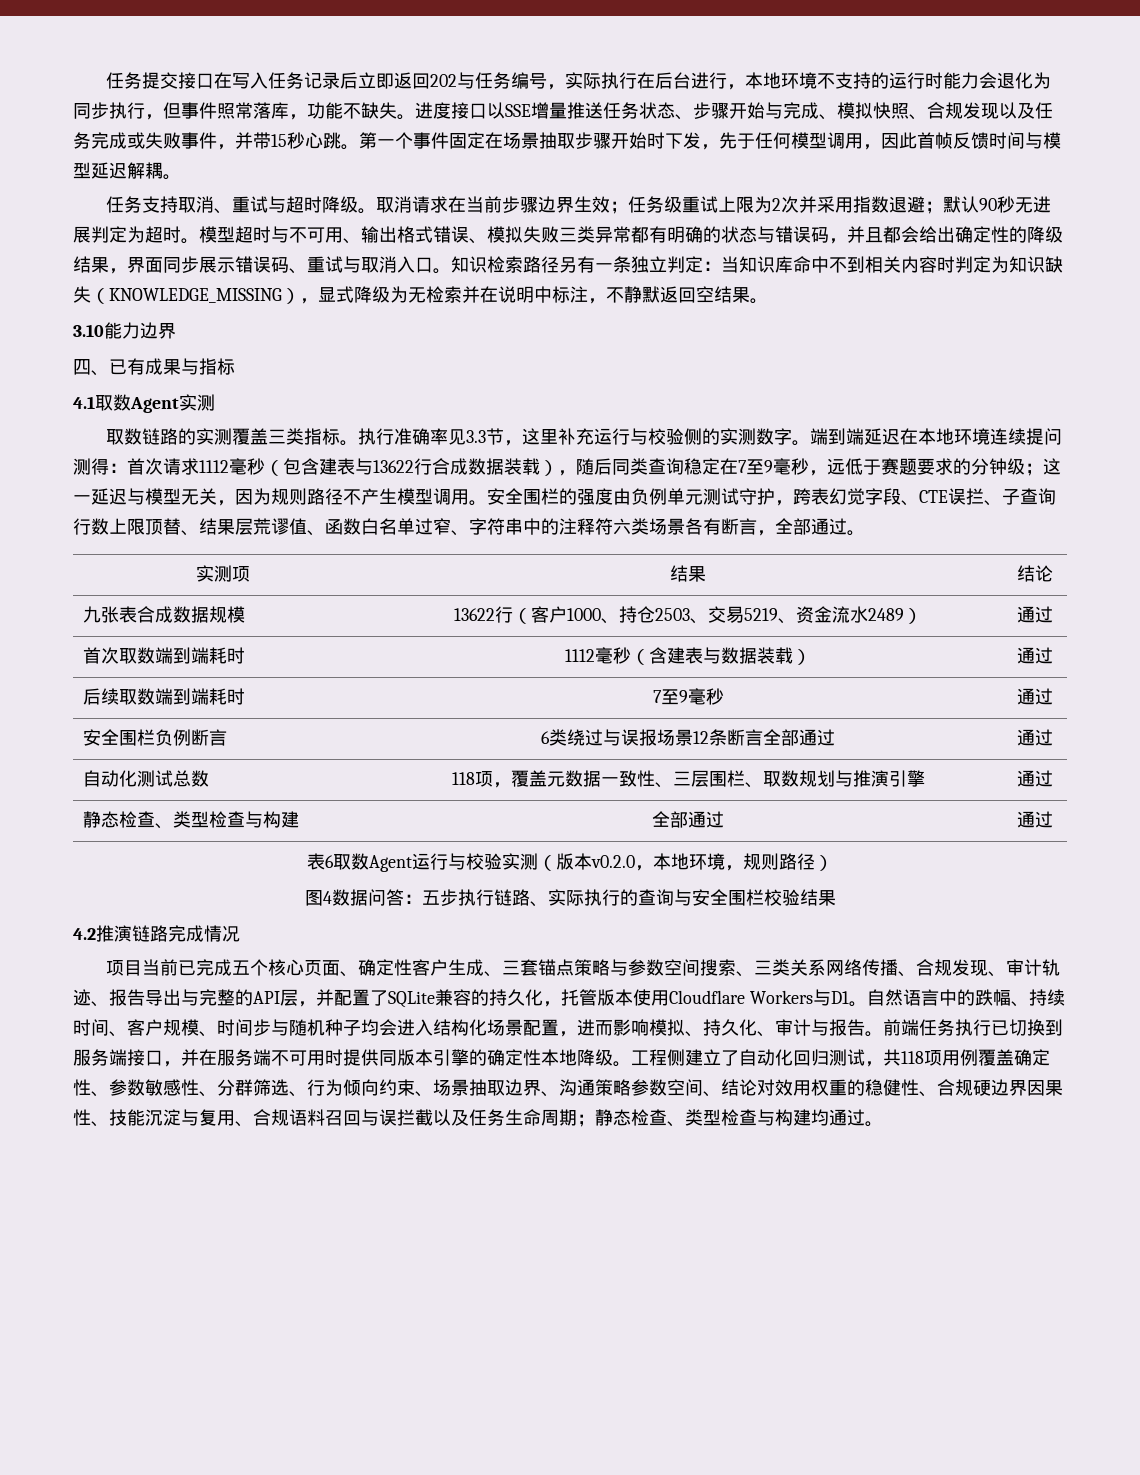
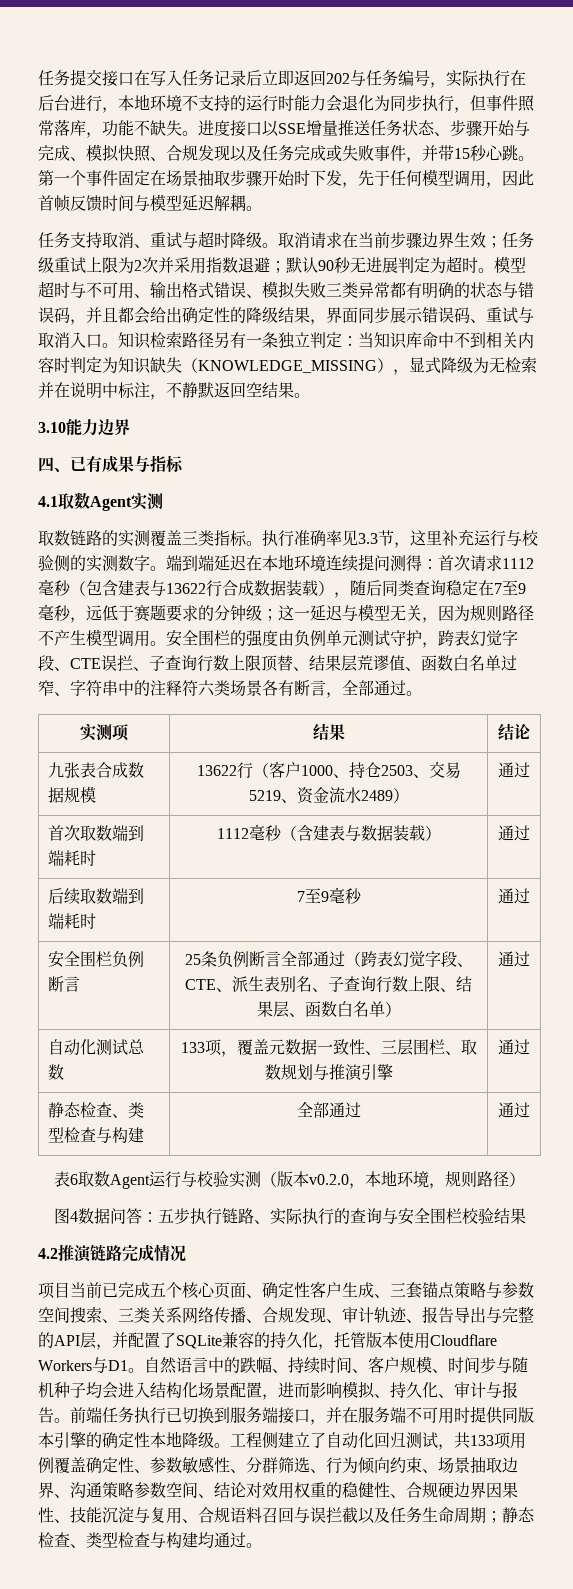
- 安全围栏负例断言 | 6类绕过与误报场景12条断言全部通过 | 通过
+ 安全围栏负例断言 | 25条负例断言全部通过（跨表幻觉字段、CTE、派生表别名、子查询行数上限、结果层、函数白名单） | 通过
- 自动化测试总数 | 118项，覆盖元数据一致性、三层围栏、取数规划与推演引擎 | 通过
+ 自动化测试总数 | 133项，覆盖元数据一致性、三层围栏、取数规划与推演引擎 | 通过
- 工程侧建立了自动化回归测试，共118项用例覆盖确定性、参数敏感性、分群筛选、行为倾向约束、场景抽取边界、沟通策略参数空间、结论对效用权重的稳健性、合规硬边界因果性、技能沉淀与复用、合规语料召回与误拦截以及任务生命周期；
+ 工程侧建立了自动化回归测试，共133项用例覆盖确定性、参数敏感性、分群筛选、行为倾向约束、场景抽取边界、沟通策略参数空间、结论对效用权重的稳健性、合规硬边界因果性、技能沉淀与复用、合规语料召回与误拦截以及任务生命周期；

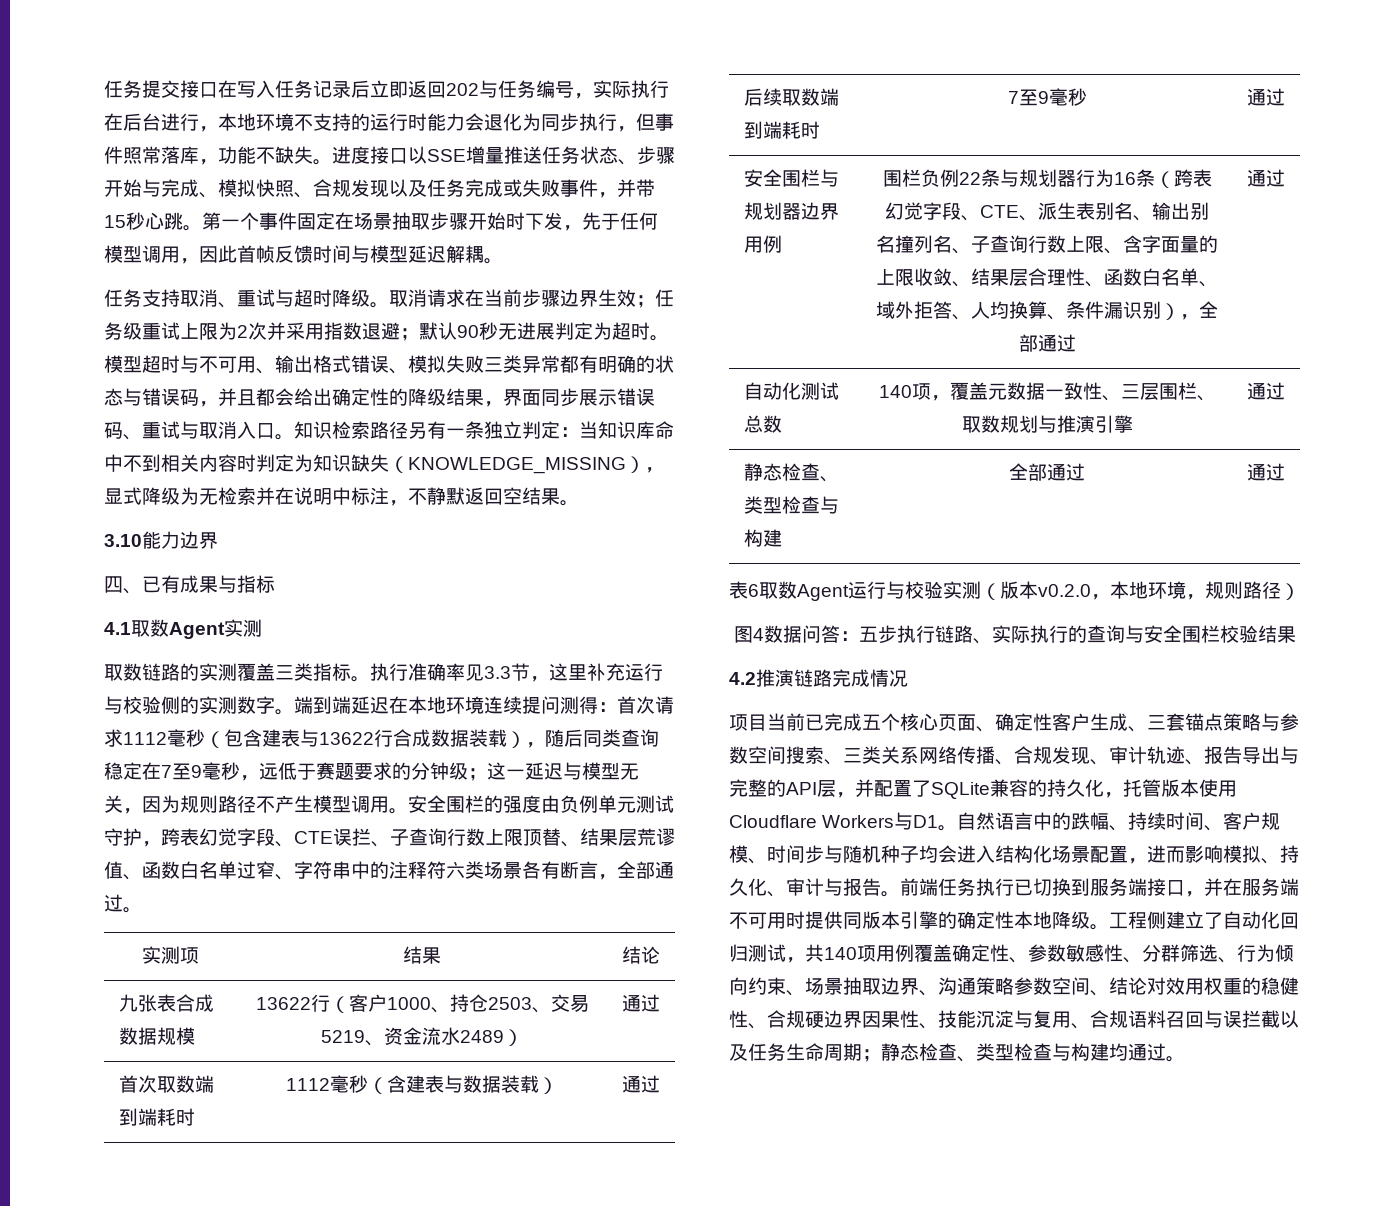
- 安全围栏负例断言 | 25条负例断言全部通过（跨表幻觉字段、CTE、派生表别名、子查询行数上限、结果层、函数白名单）
+ 安全围栏与规划器边界用例 | 围栏负例22条与规划器行为16条（跨表幻觉字段、CTE、派生表别名、输出别名撞列名、子查询行数上限、含字面量的上限收敛、结果层合理性、函数白名单、域外拒答、人均换算、条件漏识别），全部通过
- 自动化测试总数 | 133项，覆盖元数据一致性、三层围栏、取数规划与推演引擎 | 通过
+ 自动化测试总数 | 140项，覆盖元数据一致性、三层围栏、取数规划与推演引擎 | 通过
- 工程侧建立了自动化回归测试，共133项用例覆盖确定性、参数敏感性、分群筛选、行为倾向约束、场景抽取边界、沟通策略参数空间、结论对效用权重的稳健性、合规硬边界因果性、技能沉淀与复用、合规语料召回与误拦截以及任务生命周期；
+ 工程侧建立了自动化回归测试，共140项用例覆盖确定性、参数敏感性、分群筛选、行为倾向约束、场景抽取边界、沟通策略参数空间、结论对效用权重的稳健性、合规硬边界因果性、技能沉淀与复用、合规语料召回与误拦截以及任务生命周期；

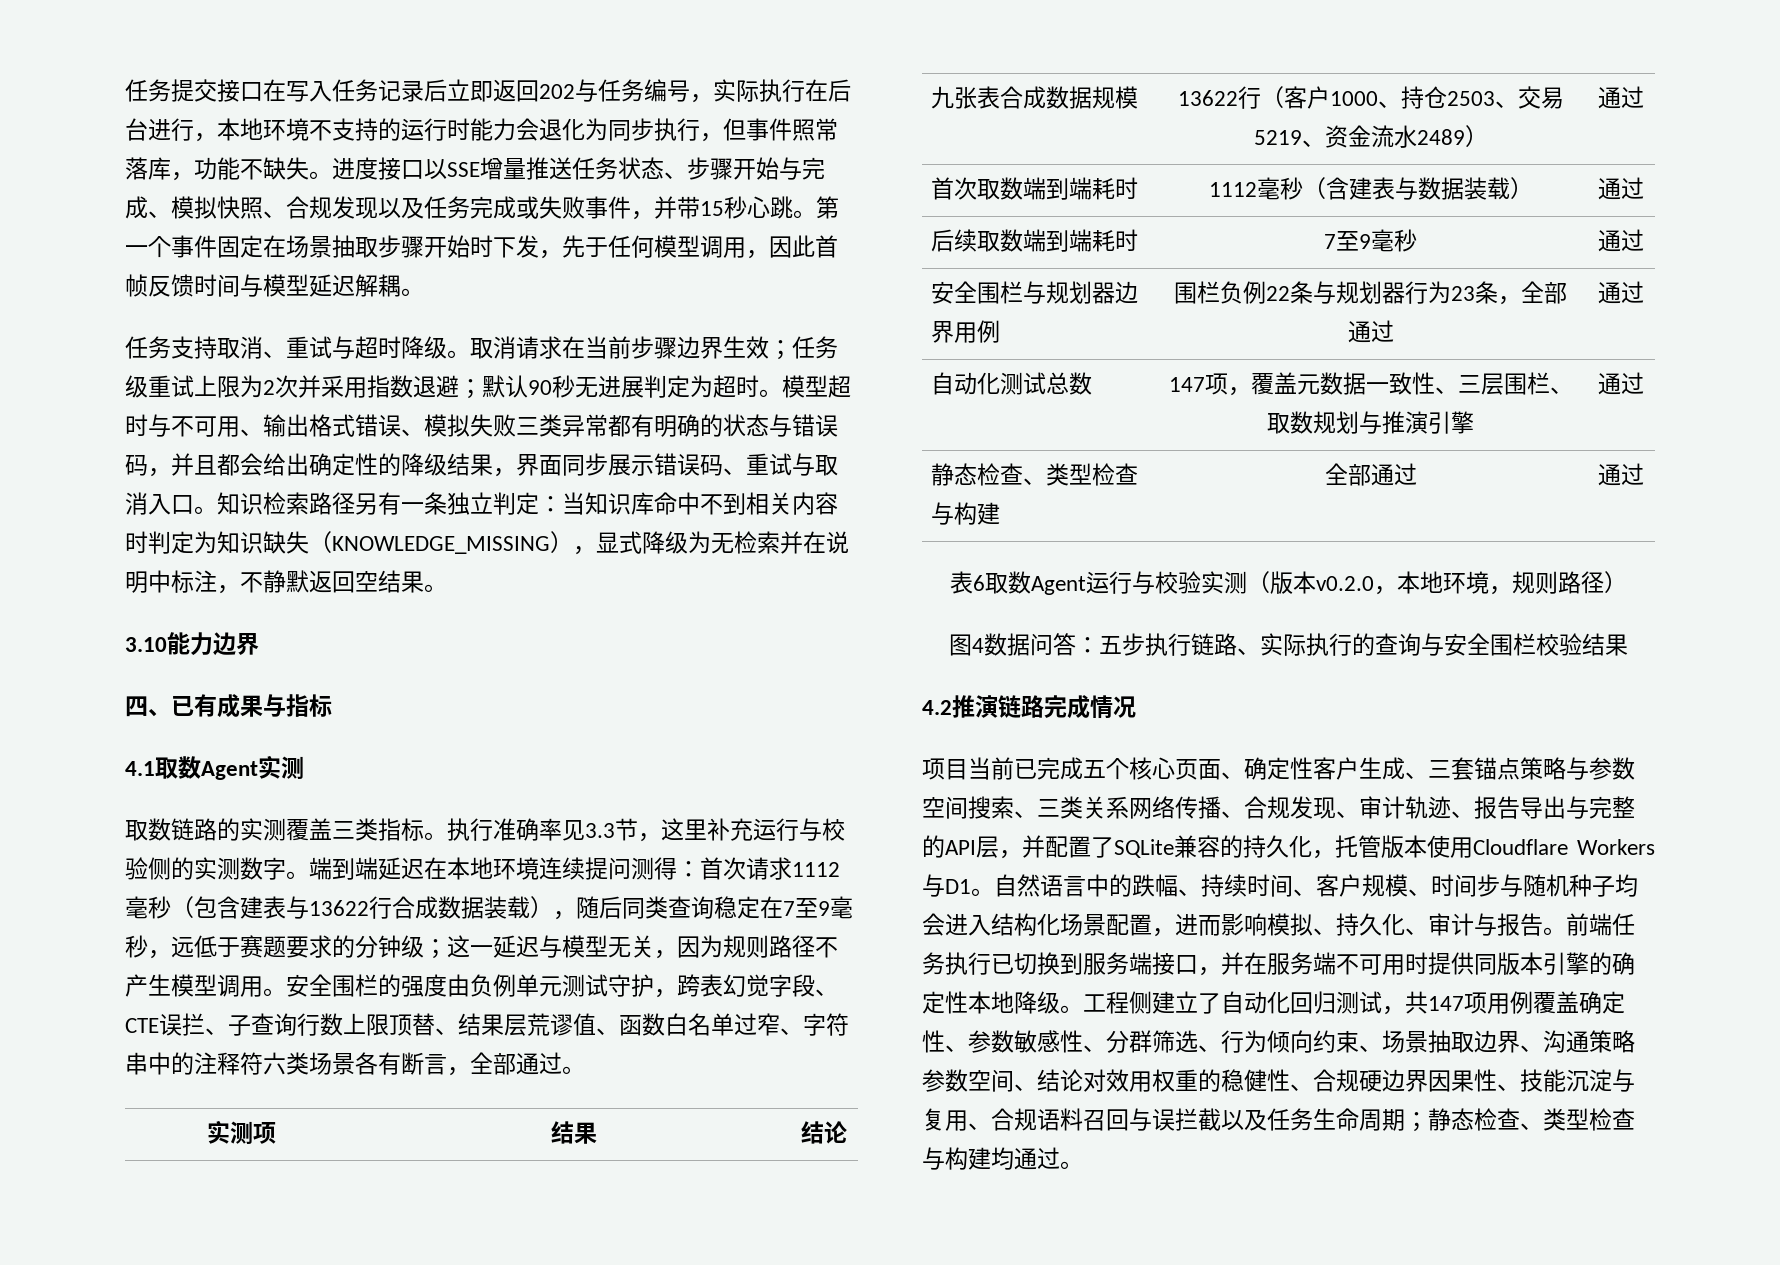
- 围栏负例22条与规划器行为16条（跨表幻觉字段、CTE、派生表别名、输出别名撞列名、子查询行数上限、含字面量的上限收敛、结果层合理性、函数白名单、域外拒答、人均换算、条件漏识别），全部通过
+ 围栏负例22条与规划器行为23条，全部通过
- 自动化测试总数 | 140项，覆盖元数据一致性、三层围栏、取数规划与推演引擎 | 通过
+ 自动化测试总数 | 147项，覆盖元数据一致性、三层围栏、取数规划与推演引擎 | 通过
- 工程侧建立了自动化回归测试，共140项用例覆盖确定性、参数敏感性、分群筛选、行为倾向约束、场景抽取边界、沟通策略参数空间、结论对效用权重的稳健性、合规硬边界因果性、技能沉淀与复用、合规语料召回与误拦截以及任务生命周期；
+ 工程侧建立了自动化回归测试，共147项用例覆盖确定性、参数敏感性、分群筛选、行为倾向约束、场景抽取边界、沟通策略参数空间、结论对效用权重的稳健性、合规硬边界因果性、技能沉淀与复用、合规语料召回与误拦截以及任务生命周期；

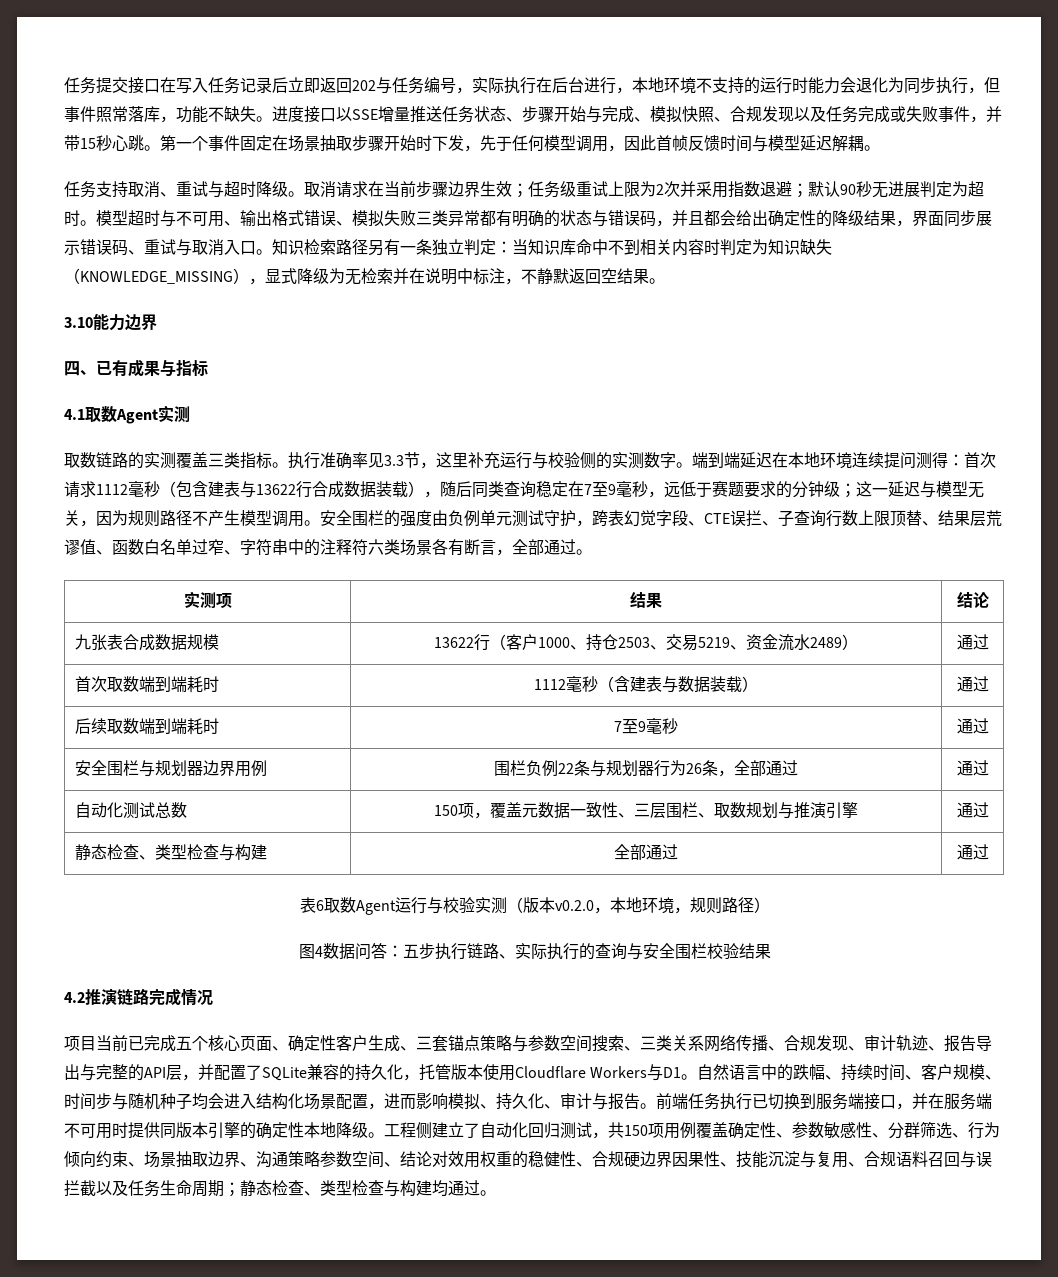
- 安全围栏与规划器边界用例 | 围栏负例22条与规划器行为23条，全部通过 | 通过
+ 安全围栏与规划器边界用例 | 围栏负例22条与规划器行为26条，全部通过 | 通过
- 自动化测试总数 | 147项，覆盖元数据一致性、三层围栏、取数规划与推演引擎 | 通过
+ 自动化测试总数 | 150项，覆盖元数据一致性、三层围栏、取数规划与推演引擎 | 通过
- 工程侧建立了自动化回归测试，共147项用例覆盖确定性、参数敏感性、分群筛选、行为倾向约束、场景抽取边界、沟通策略参数空间、结论对效用权重的稳健性、合规硬边界因果性、技能沉淀与复用、合规语料召回与误拦截以及任务生命周期；
+ 工程侧建立了自动化回归测试，共150项用例覆盖确定性、参数敏感性、分群筛选、行为倾向约束、场景抽取边界、沟通策略参数空间、结论对效用权重的稳健性、合规硬边界因果性、技能沉淀与复用、合规语料召回与误拦截以及任务生命周期；

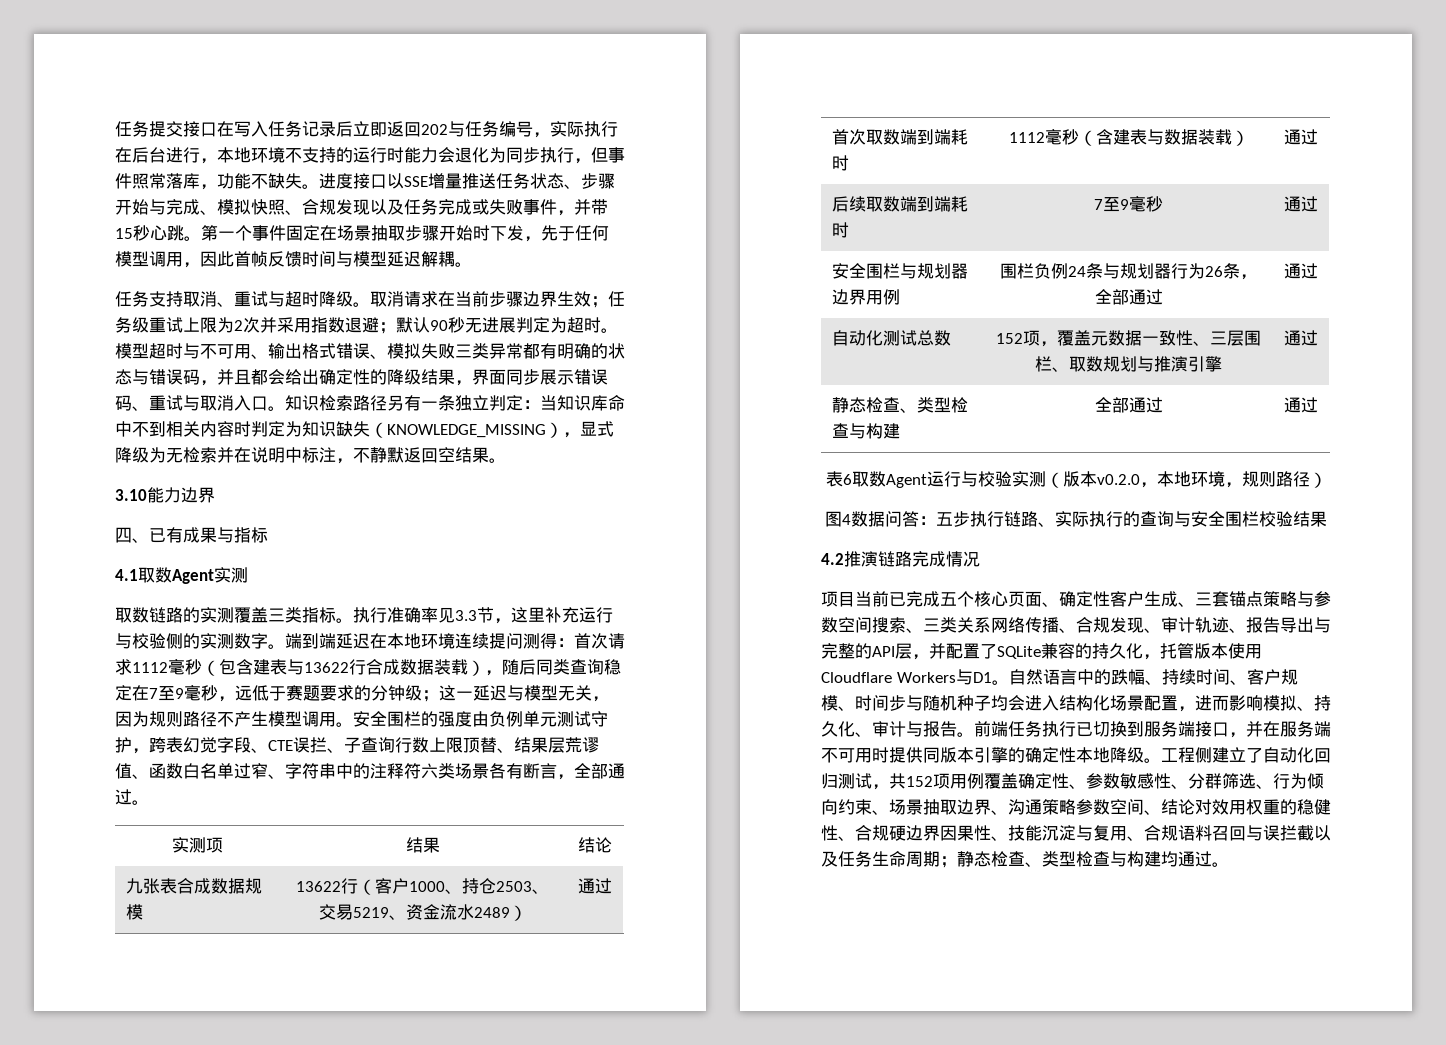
- 安全围栏与规划器边界用例 | 围栏负例22条与规划器行为26条，全部通过 | 通过
+ 安全围栏与规划器边界用例 | 围栏负例24条与规划器行为26条，全部通过 | 通过
- 自动化测试总数 | 150项，覆盖元数据一致性、三层围栏、取数规划与推演引擎 | 通过
+ 自动化测试总数 | 152项，覆盖元数据一致性、三层围栏、取数规划与推演引擎 | 通过
- 工程侧建立了自动化回归测试，共150项用例覆盖确定性、参数敏感性、分群筛选、行为倾向约束、场景抽取边界、沟通策略参数空间、结论对效用权重的稳健性、合规硬边界因果性、技能沉淀与复用、合规语料召回与误拦截以及任务生命周期；
+ 工程侧建立了自动化回归测试，共152项用例覆盖确定性、参数敏感性、分群筛选、行为倾向约束、场景抽取边界、沟通策略参数空间、结论对效用权重的稳健性、合规硬边界因果性、技能沉淀与复用、合规语料召回与误拦截以及任务生命周期；

